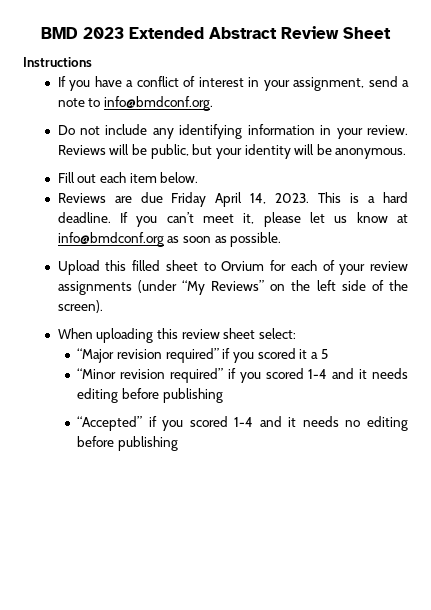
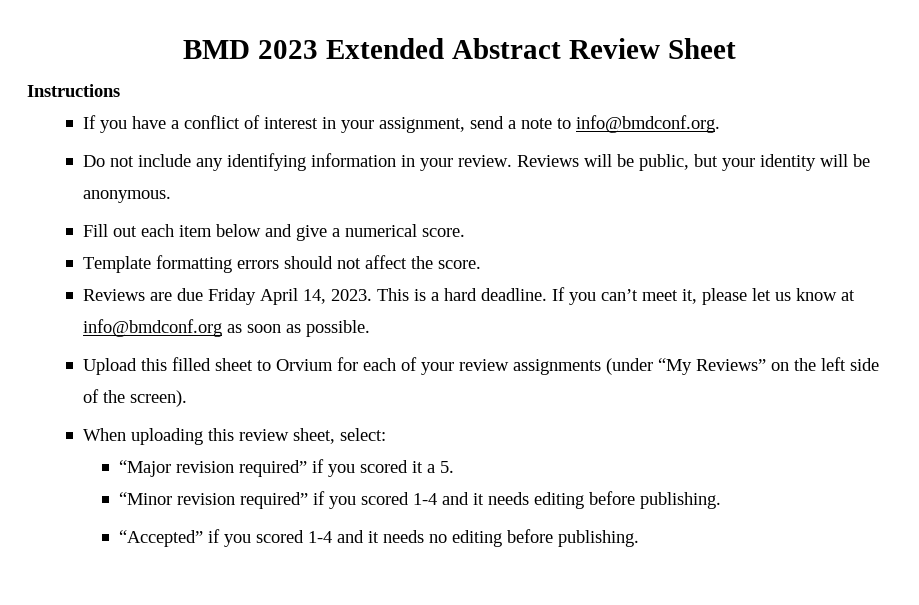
- Fill out each item below.
+ Fill out each item below and give a numerical score.
+ Template formatting errors should not affect the score.
- When uploading this review sheet select:
+ When uploading this review sheet, select:
- “Major revision required” if you scored it a 5
+ “Major revision required” if you scored it a 5.
- “Minor revision required” if you scored 1-4 and it needs editing before publishing
+ “Minor revision required” if you scored 1-4 and it needs editing before publishing.
- “Accepted” if you scored 1-4 and it needs no editing before publishing
+ “Accepted” if you scored 1-4 and it needs no editing before publishing.

